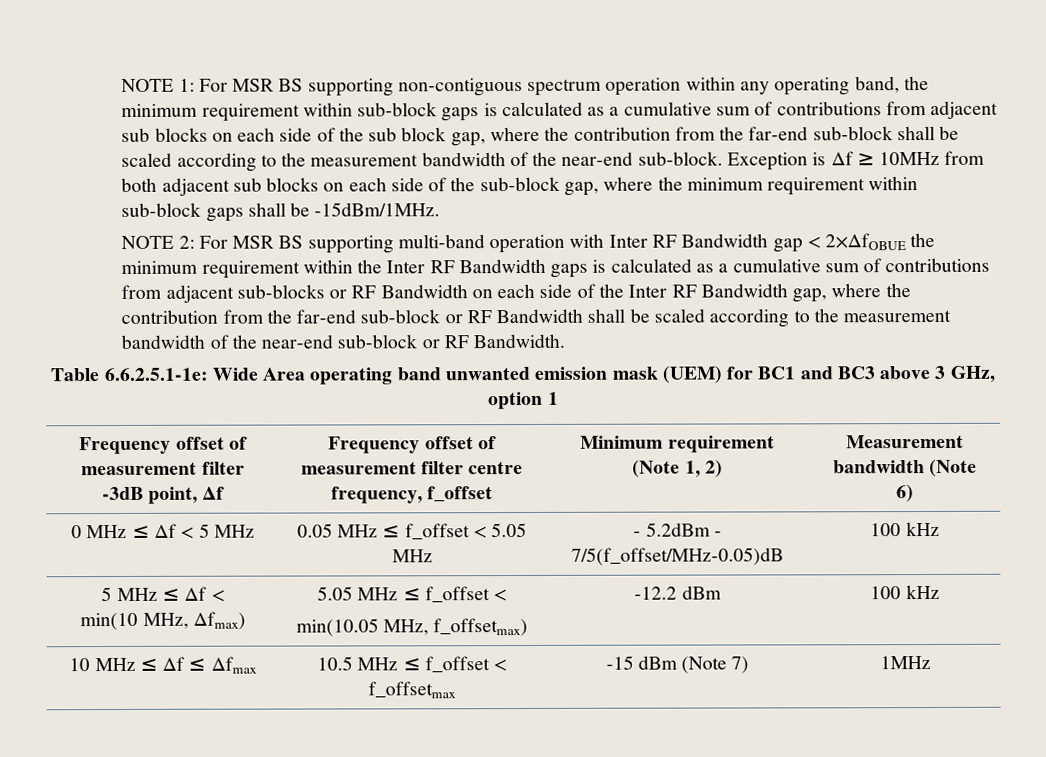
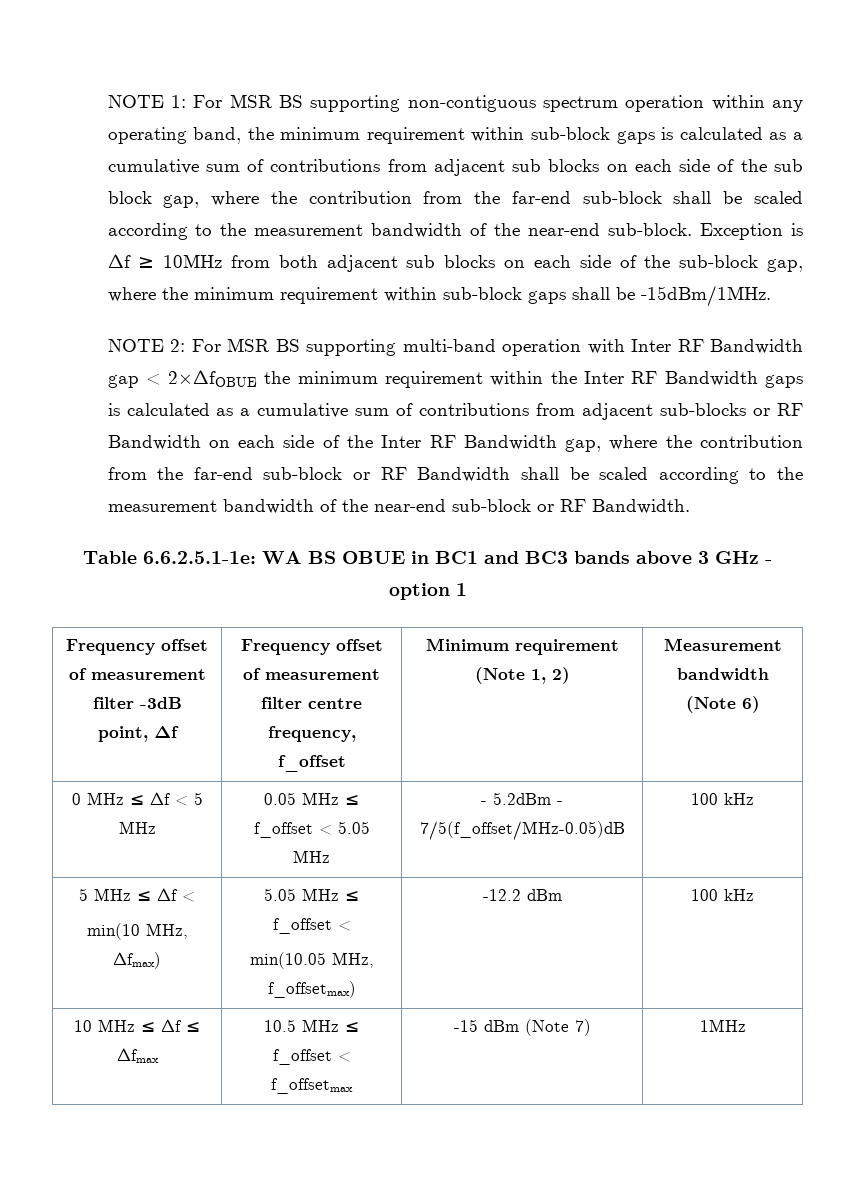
- Table 6.6.2.5.1-1e: Wide Area operating band unwanted emission mask (UEM) for BC1 and BC3 above 3 GHz, option 1
+ Table 6.6.2.5.1-1e: WA BS OBUE in BC1 and BC3 bands above 3 GHz - option 1

